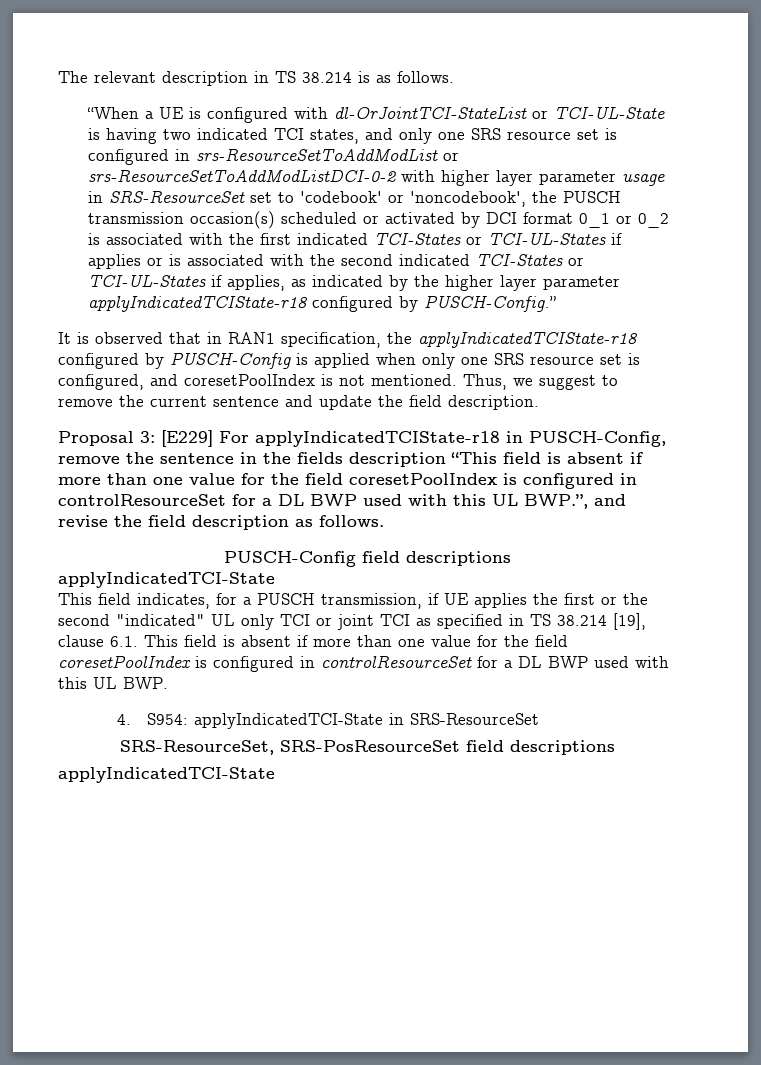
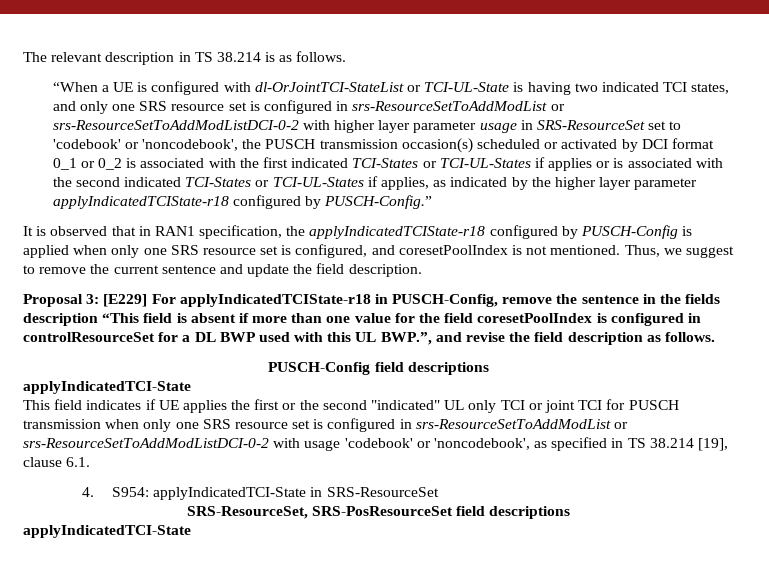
- This field indicates, for a PUSCH transmission, if UE applies the first or the second "indicated" UL only TCI or joint TCI as specified in TS 38.214 [19], clause 6.1. This field is absent if more than one value for the field coresetPoolIndex is configured in controlResourceSet for a DL BWP used with this UL BWP.
+ This field indicates if UE applies the first or the second "indicated" UL only TCI or joint TCI for PUSCH transmission when only one SRS resource set is configured in srs-ResourceSetToAddModList or srs-ResourceSetToAddModListDCI-0-2 with usage 'codebook' or 'noncodebook', as specified in TS 38.214 [19], clause 6.1.

